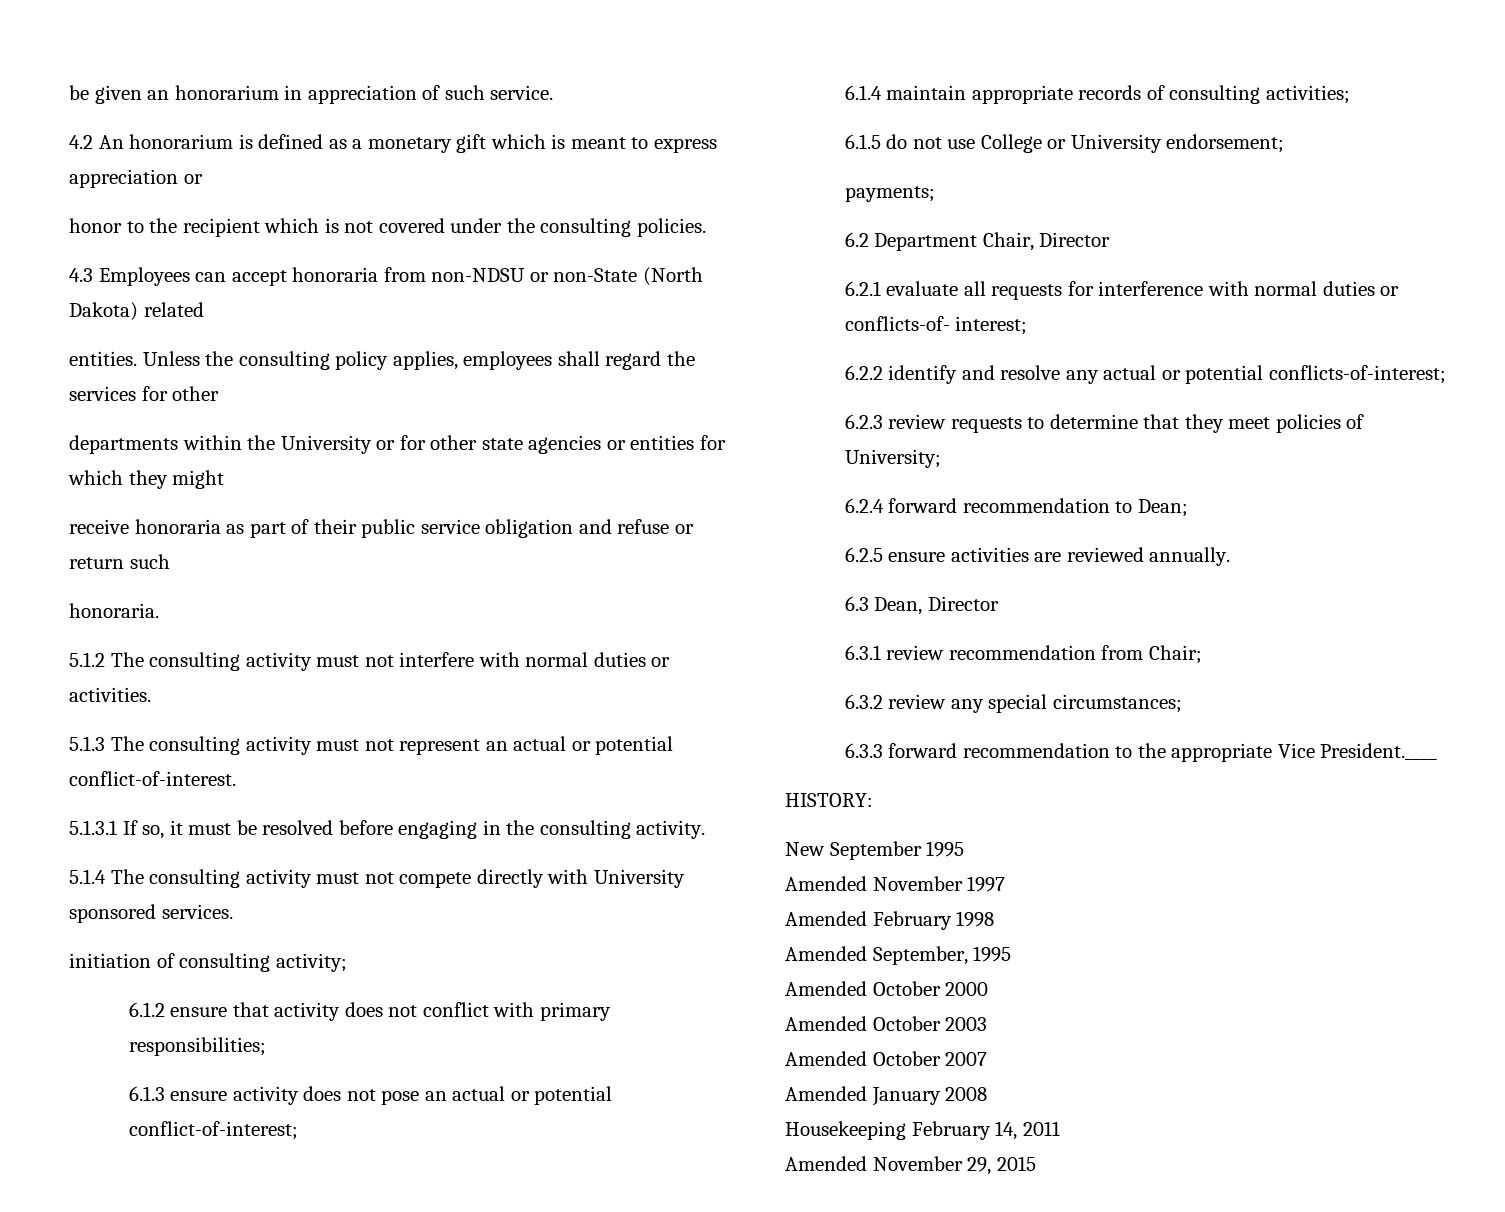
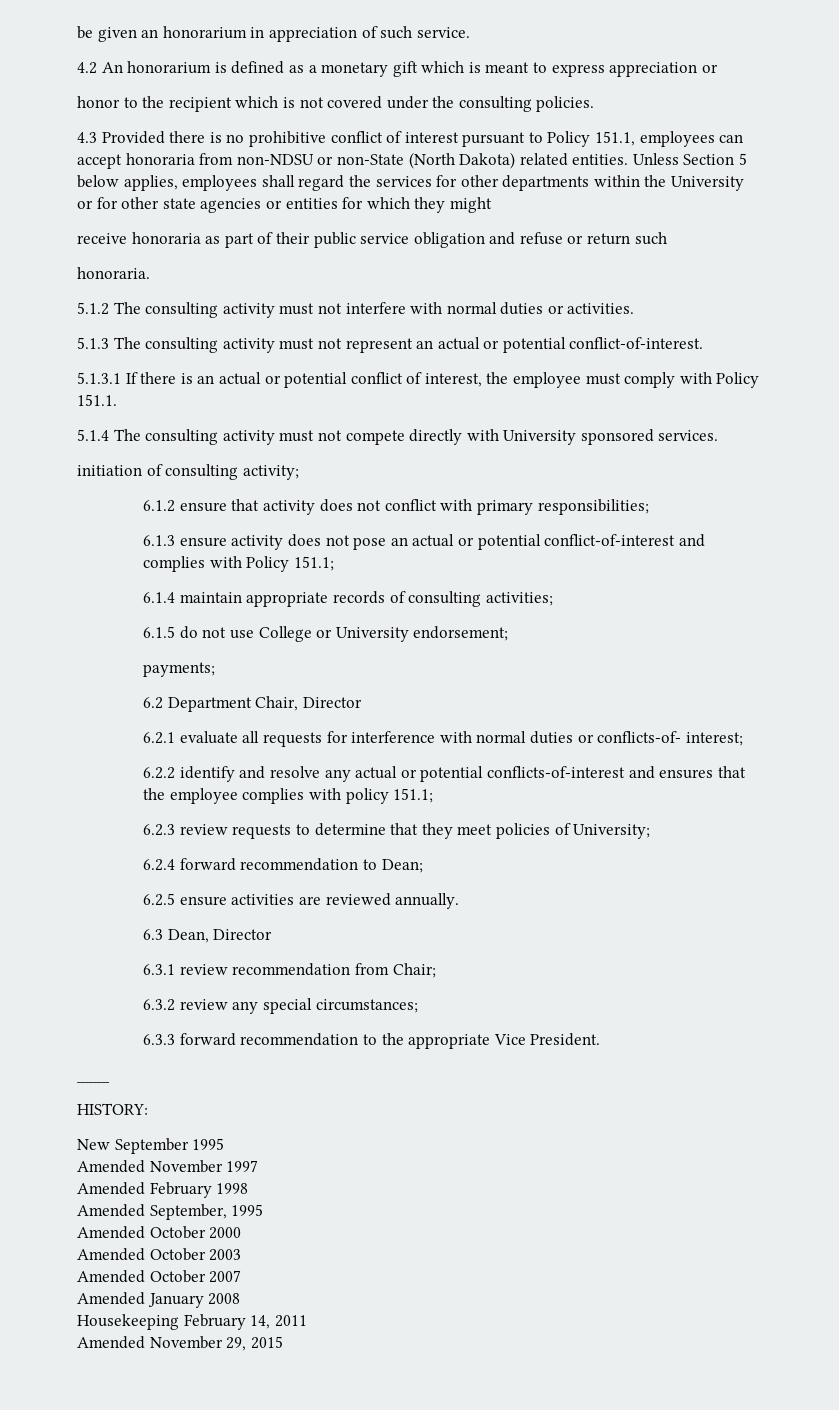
- 4.3 Employees can accept honoraria from non-NDSU or non-State (North Dakota) related
- entities.
+ 4.3 Provided there is no prohibitive conflict of interest pursuant to Policy 151.1, employees can accept honoraria from non-NDSU or non-State (North Dakota) related entities.
- Unless the consulting policy applies, employees shall regard the services for other
- departments within the University or for other state agencies or entities for which they might
+ Unless Section 5 below applies, employees shall regard the services for other departments within the University or for other state agencies or entities for which they might
- 5.1.3.1 If so, it must be resolved before engaging in the consulting activity.
+ 5.1.3.1 If there is an actual or potential conflict of interest, the employee must comply with Policy 151.1.
- 6.1.3 ensure activity does not pose an actual or potential conflict-of-interest;
+ 6.1.3 ensure activity does not pose an actual or potential conflict-of-interest and complies with Policy 151.1;
- 6.2.2 identify and resolve any actual or potential conflicts-of-interest;
+ 6.2.2 identify and resolve any actual or potential conflicts-of-interest and ensures that the employee complies with policy 151.1;
- 6.3.3 forward recommendation to the appropriate Vice President.____
+ 6.3.3 forward recommendation to the appropriate Vice President.
+ ____

